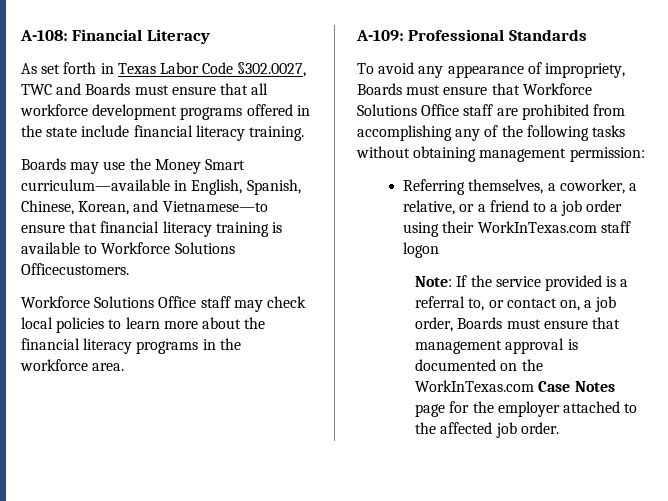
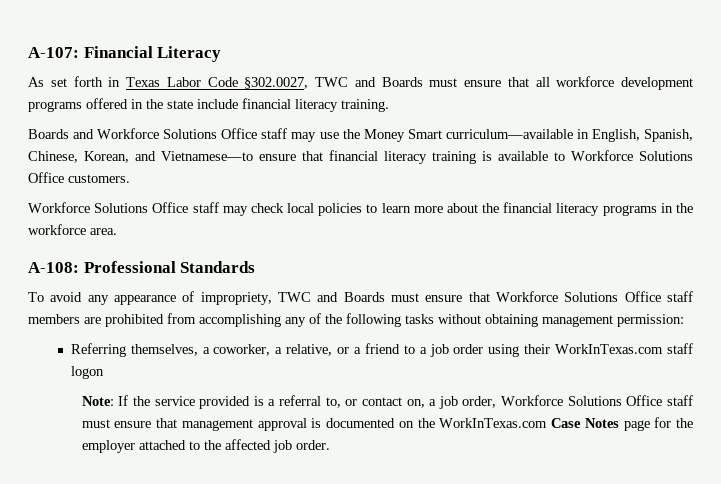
- A-108: Financial Literacy
+ A-107: Financial Literacy
- Boards may use the Money Smart curriculum—available in English, Spanish, Chinese, Korean, and Vietnamese—to ensure that financial literacy training is available to Workforce Solutions Officecustomers.
+ Boards and Workforce Solutions Office staff may use the Money Smart curriculum—available in English, Spanish, Chinese, Korean, and Vietnamese—to ensure that financial literacy training is available to Workforce Solutions Office customers.
- A-109: Professional Standards
+ A-108: Professional Standards
- To avoid any appearance of impropriety, Boards must ensure that Workforce Solutions Office staff are prohibited from accomplishing any of the following tasks without obtaining management permission:
+ To avoid any appearance of impropriety, TWC and Boards must ensure that Workforce Solutions Office staff members are prohibited from accomplishing any of the following tasks without obtaining management permission:
- Note: If the service provided is a referral to, or contact on, a job order, Boards must ensure that management approval is documented on the WorkInTexas.com Case Notes page for the employer attached to the affected job order.
+ Note: If the service provided is a referral to, or contact on, a job order, Workforce Solutions Office staff must ensure that management approval is documented on the WorkInTexas.com Case Notes page for the employer attached to the affected job order.

